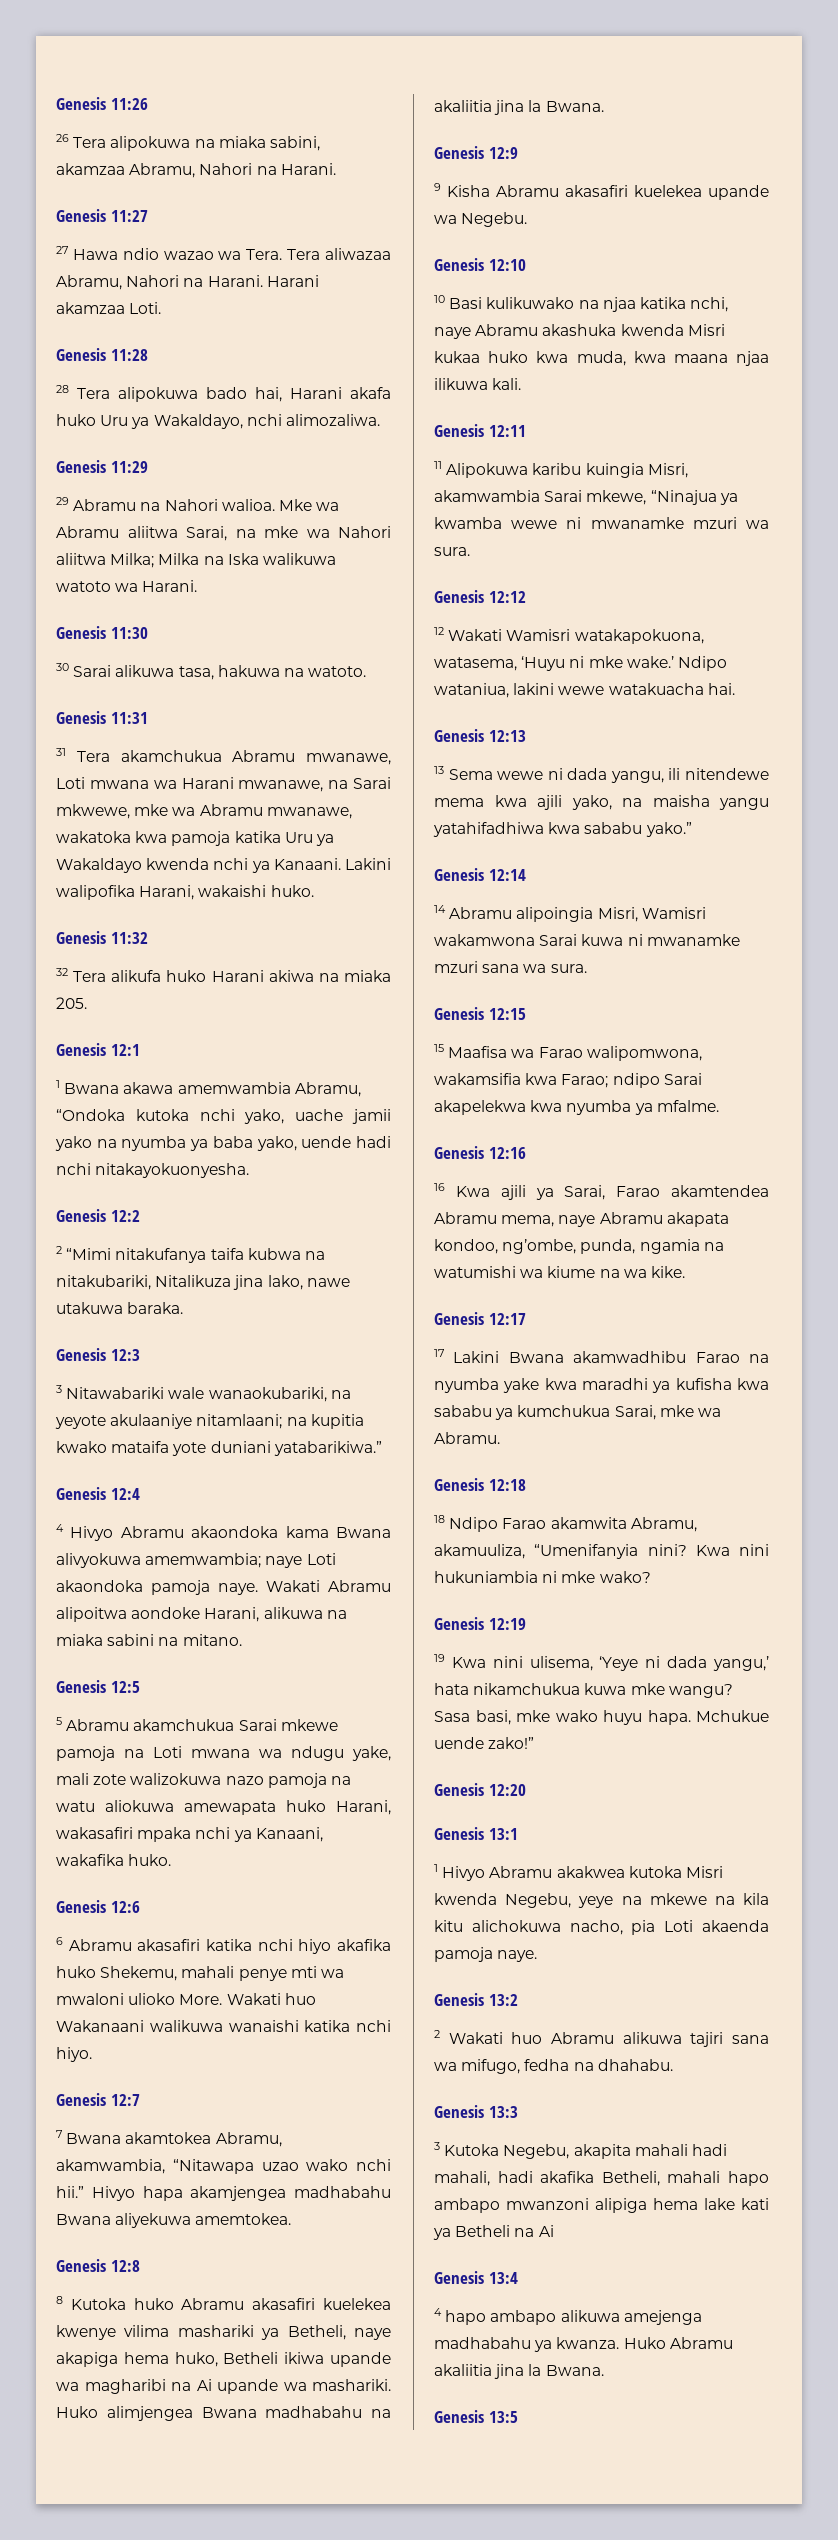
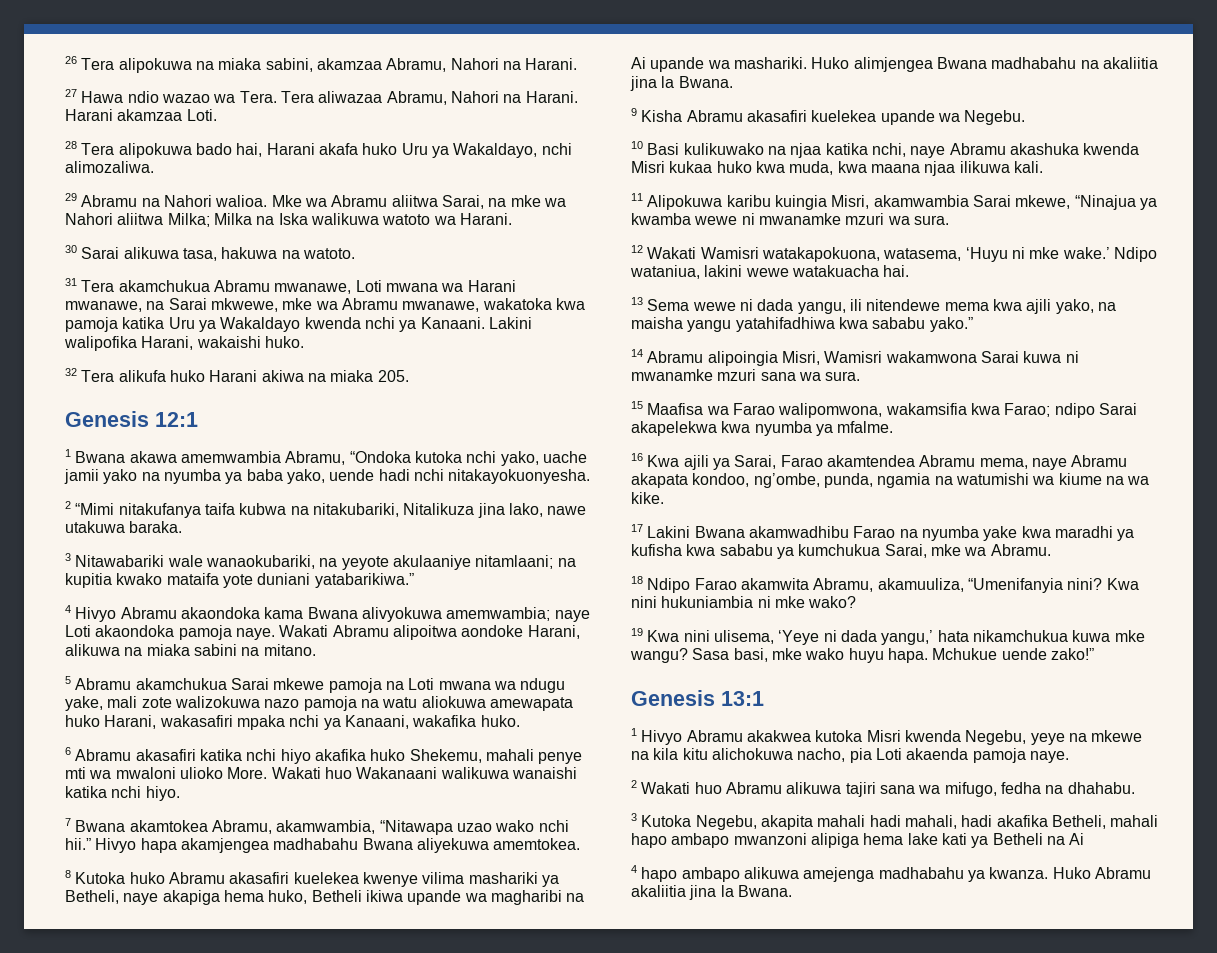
- Genesis 11:26
- Genesis 11:27
- Genesis 11:28
- Genesis 11:29
- Genesis 11:30
- Genesis 11:31
- Genesis 11:32
- Genesis 12:2
- Genesis 12:3
- Genesis 12:4
- Genesis 12:5
- Genesis 12:6
- Genesis 12:7
- Genesis 12:8
- Genesis 12:9
- Genesis 12:10
- Genesis 12:11
- Genesis 12:12
- Genesis 12:13
- Genesis 12:14
- Genesis 12:15
- Genesis 12:16
- Genesis 12:17
- Genesis 12:18
- Genesis 12:19
- Genesis 12:20
- Genesis 13:2
- Genesis 13:3
- Genesis 13:4
- Genesis 13:5

